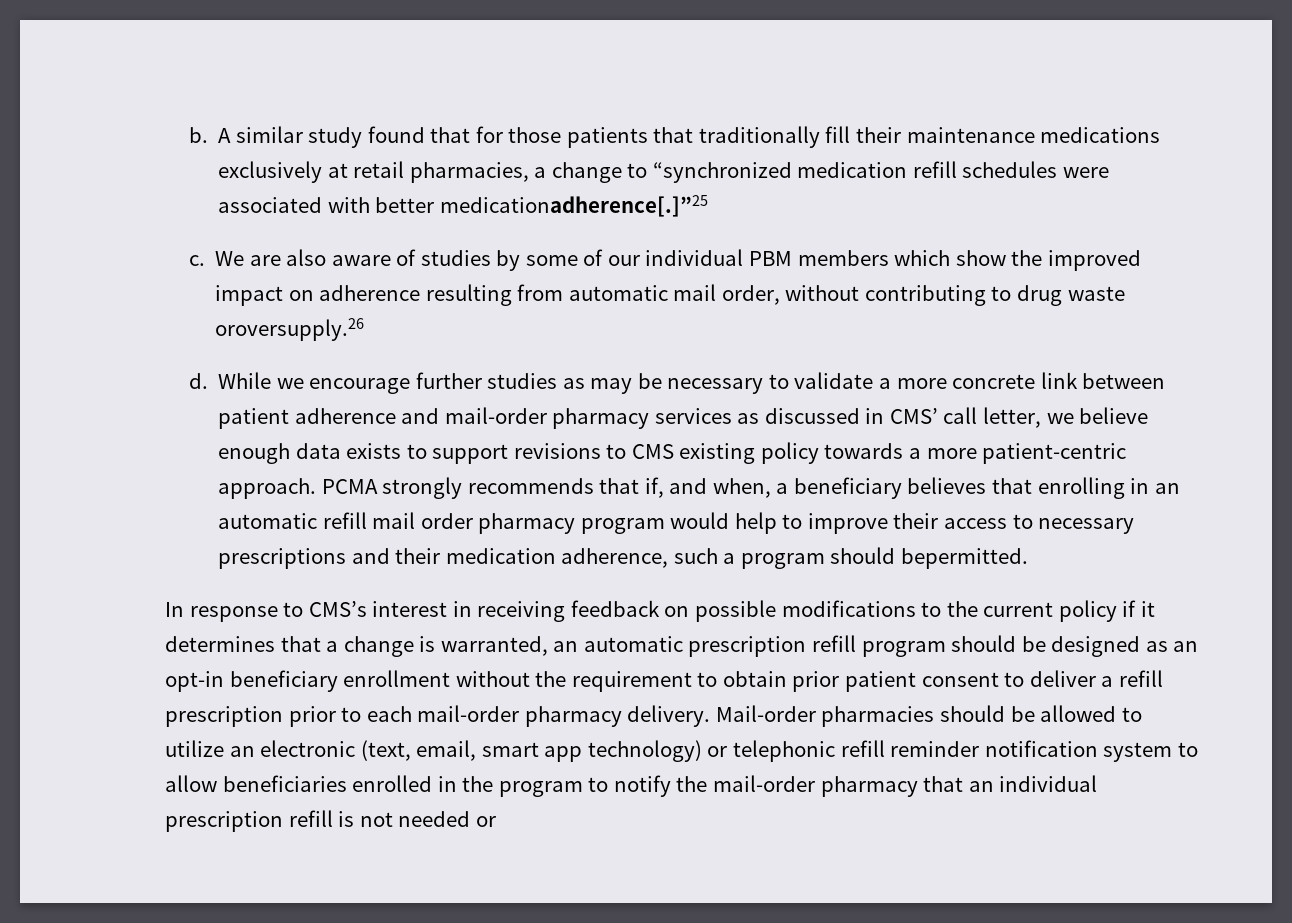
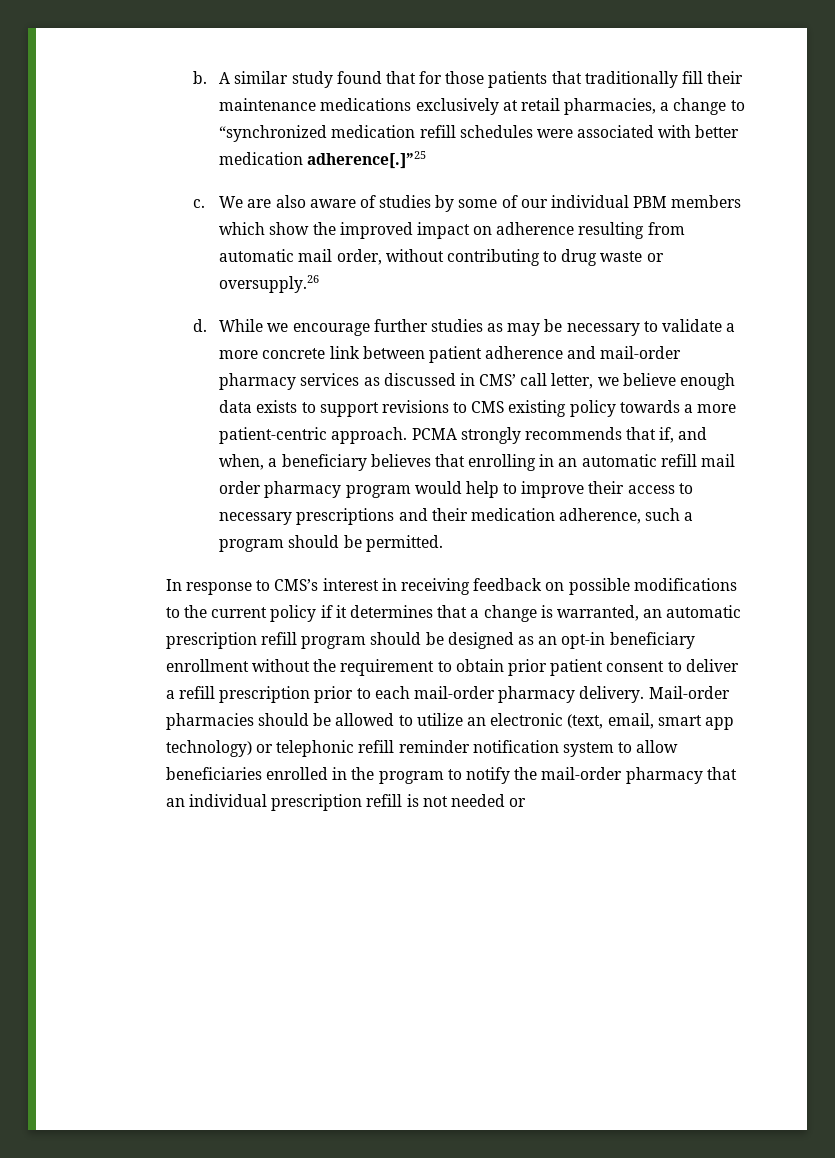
- A similar study found that for those patients that traditionally fill their maintenance medications exclusively at retail pharmacies, a change to “synchronized medication refill schedules were associated with better medicationadherence[.]”25
+ A similar study found that for those patients that traditionally fill their maintenance medications exclusively at retail pharmacies, a change to “synchronized medication refill schedules were associated with better medication adherence[.]”25
- We are also aware of studies by some of our individual PBM members which show the improved impact on adherence resulting from automatic mail order, without contributing to drug waste oroversupply.26
+ We are also aware of studies by some of our individual PBM members which show the improved impact on adherence resulting from automatic mail order, without contributing to drug waste or oversupply.26
- PCMA strongly recommends that if, and when, a beneficiary believes that enrolling in an automatic refill mail order pharmacy program would help to improve their access to necessary prescriptions and their medication adherence, such a program should bepermitted.
+ PCMA strongly recommends that if, and when, a beneficiary believes that enrolling in an automatic refill mail order pharmacy program would help to improve their access to necessary prescriptions and their medication adherence, such a program should be permitted.

